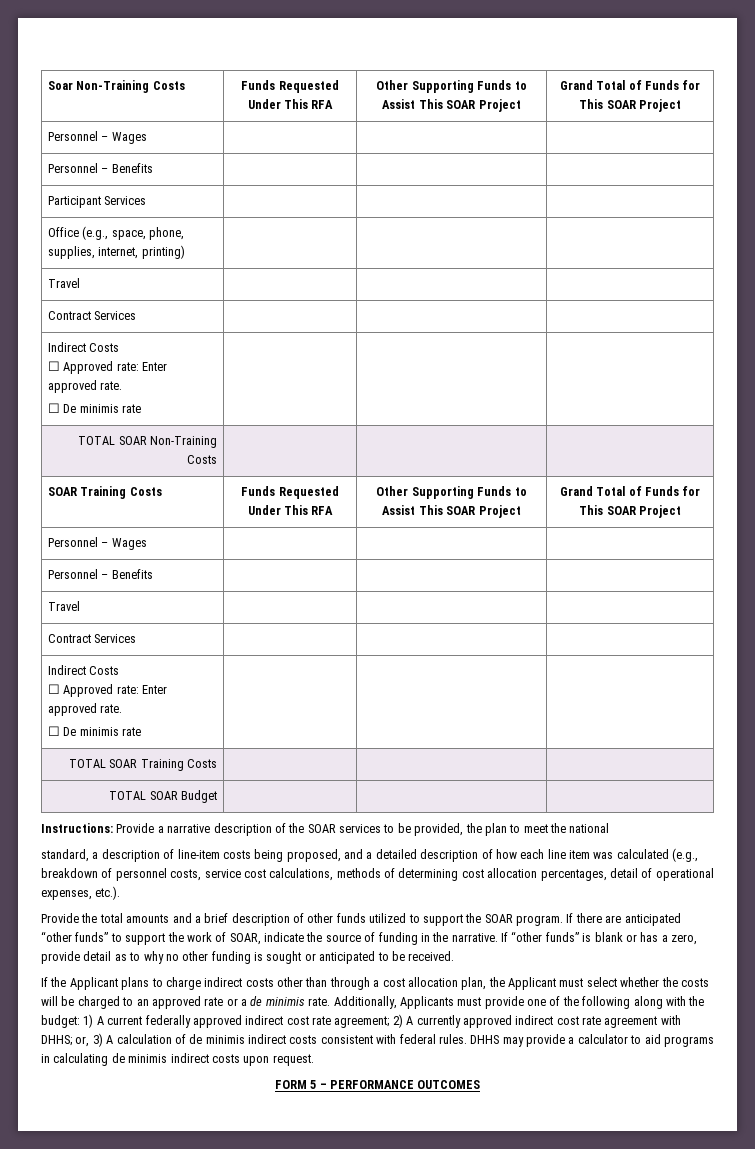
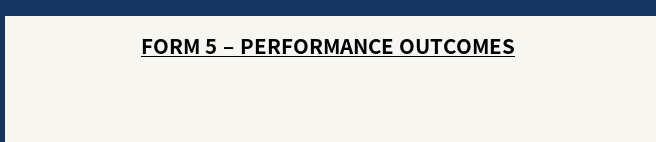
- Soar Non-Training Costs | Funds Requested Under This RFA | Other Supporting Funds to Assist This SOAR Project | Grand Total of Funds for This SOAR Project
- Personnel – Wages | | |
- Personnel – Benefits | | |
- Participant Services | | |
- Office (e.g., space, phone, supplies, internet, printing) | | |
- Travel | | |
- Contract Services | | |
- Indirect Costs
- ☐ Approved rate: Enter approved rate.
- ☐ De minimis rate | | |
- TOTAL SOAR Non-Training Costs | | |
- SOAR Training Costs | Funds Requested Under This RFA | Other Supporting Funds to Assist This SOAR Project | Grand Total of Funds for This SOAR Project
- Personnel – Wages | | |
- Personnel – Benefits | | |
- Travel | | |
- Contract Services | | |
- Indirect Costs
- ☐ Approved rate: Enter approved rate.
- ☐ De minimis rate | | |
- TOTAL SOAR Training Costs | | |
- TOTAL SOAR Budget | | |
- Instructions: Provide a narrative description of the SOAR services to be provided, the plan to meet the national
- standard, a description of line-item costs being proposed, and a detailed description of how each line item was calculated (e.g., breakdown of personnel costs, service cost calculations, methods of determining cost allocation percentages, detail of operational expenses, etc.).
- Provide the total amounts and a brief description of other funds utilized to support the SOAR program. If there are anticipated “other funds” to support the work of SOAR, indicate the source of funding in the narrative. If “other funds” is blank or has a zero, provide detail as to why no other funding is sought or anticipated to be received.
- If the Applicant plans to charge indirect costs other than through a cost allocation plan, the Applicant must select whether the costs will be charged to an approved rate or a de minimis rate. Additionally, Applicants must provide one of the following along with the budget: 1) A current federally approved indirect cost rate agreement; 2) A currently approved indirect cost rate agreement with DHHS; or, 3) A calculation of de minimis indirect costs consistent with federal rules. DHHS may provide a calculator to aid programs in calculating de minimis indirect costs upon request.

